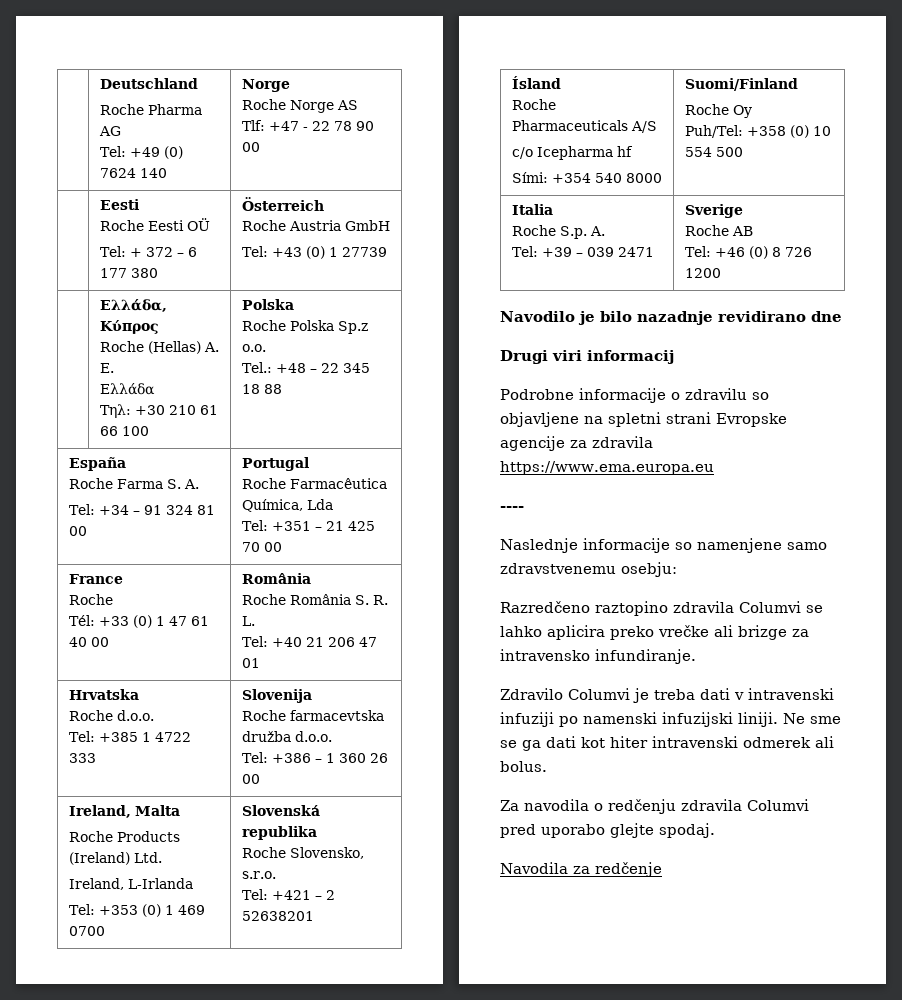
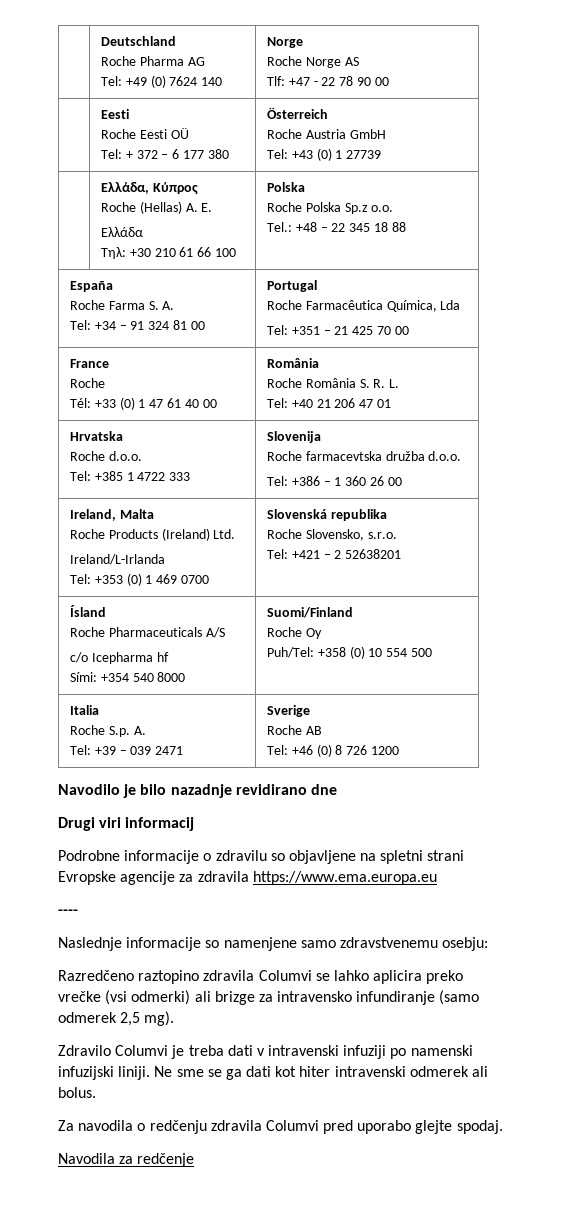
  Ireland, Malta
  Roche Products (Ireland) Ltd.
- Ireland, L-Irlanda
+ Ireland/L-Irlanda
- Razredčeno raztopino zdravila Columvi se lahko aplicira preko vrečke ali brizge za intravensko infundiranje.
+ Razredčeno raztopino zdravila Columvi se lahko aplicira preko vrečke (vsi odmerki) ali brizge za intravensko infundiranje (samo odmerek 2,5 mg).

